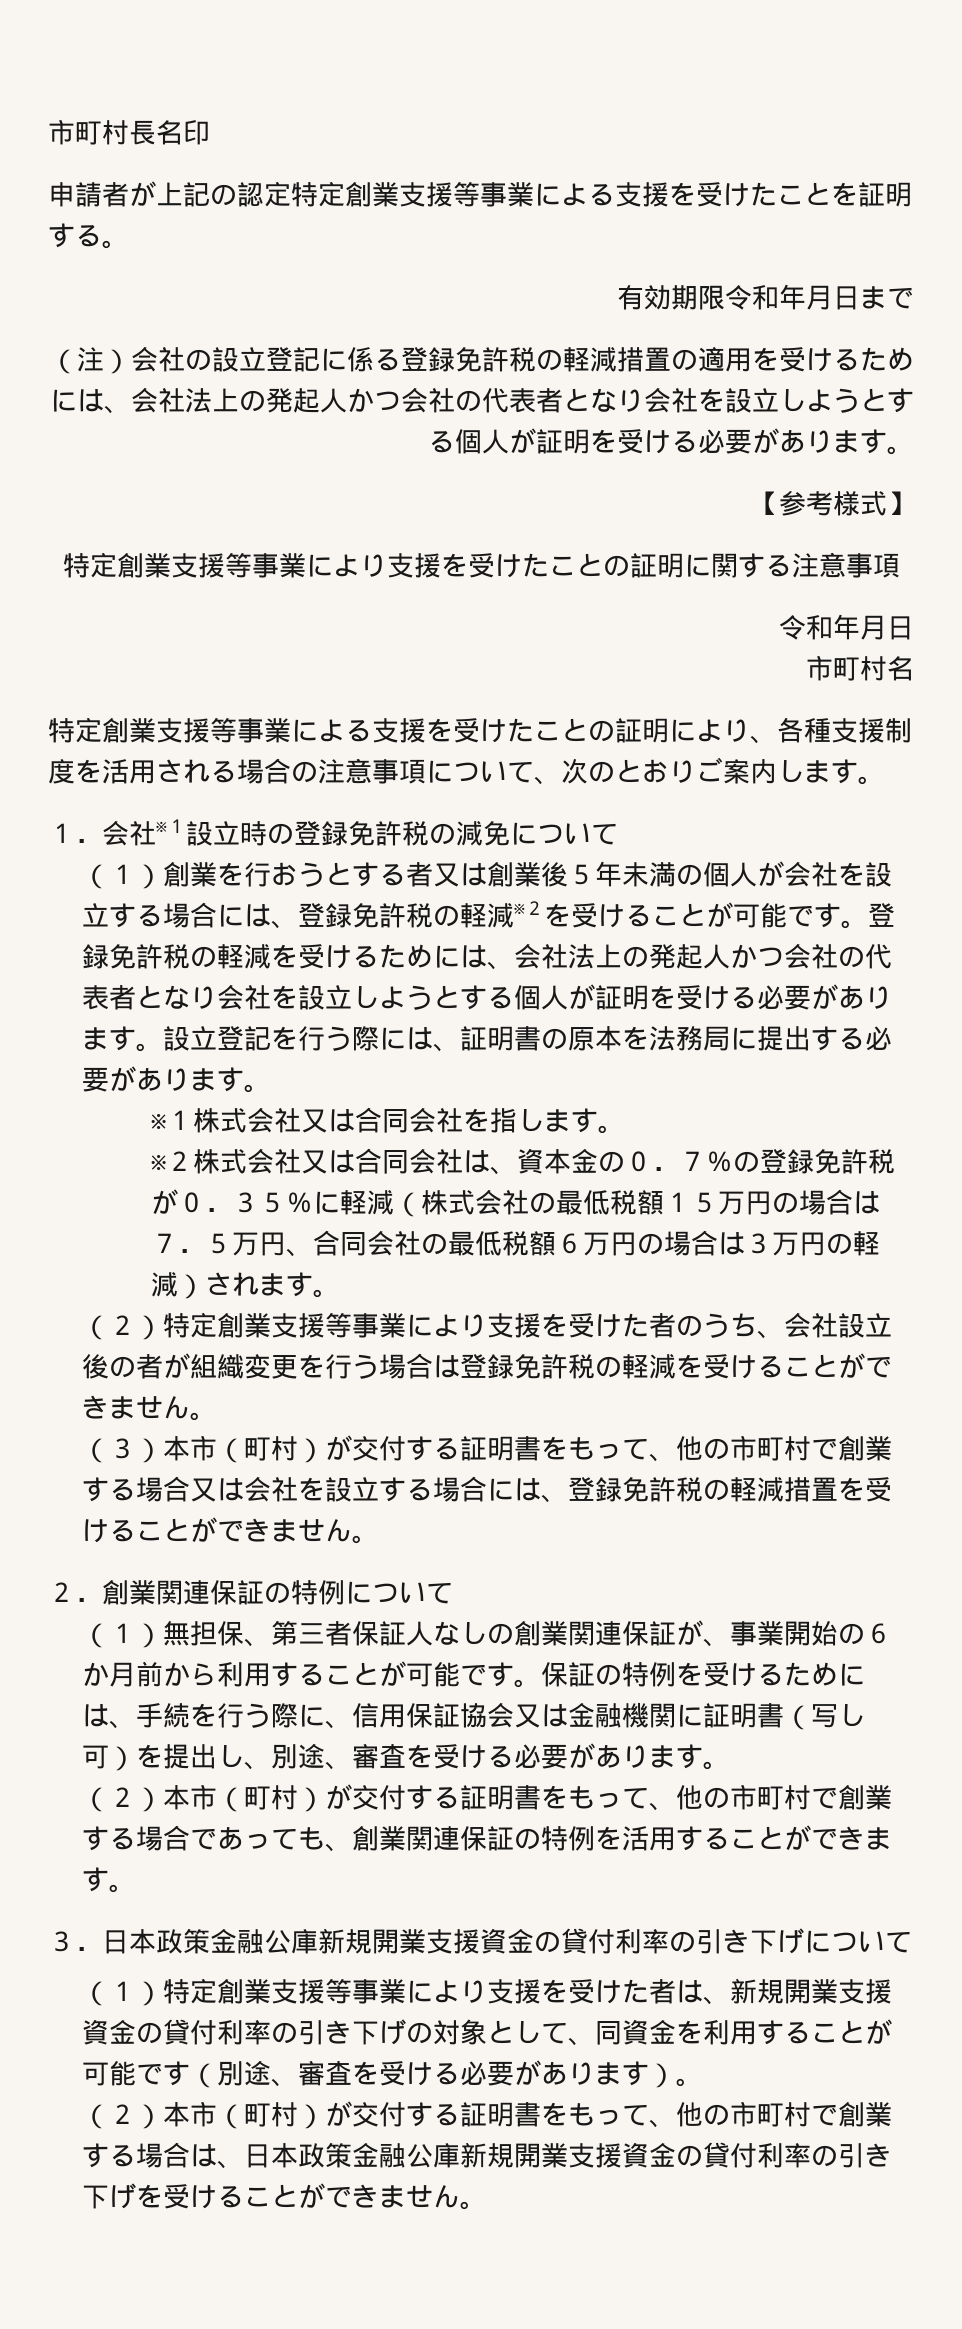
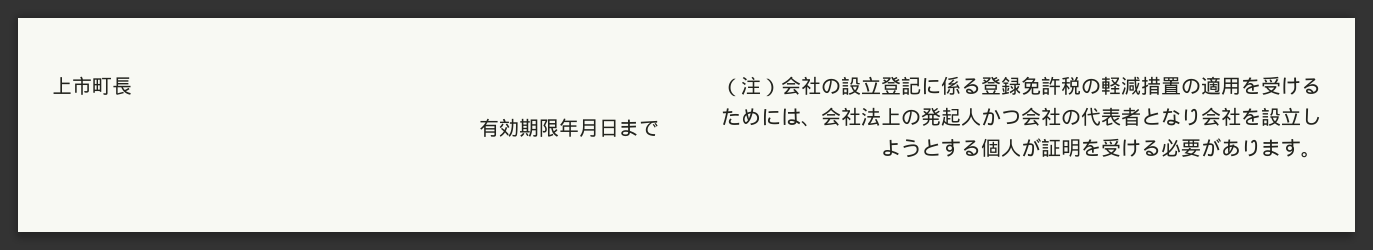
- 市町村長名印
- 申請者が上記の認定特定創業支援等事業による支援を受けたことを証明する。
+ 上市町長
- 有効期限令和年月日まで
+ 有効期限年月日まで
- 【参考様式】
- 特定創業支援等事業により支援を受けたことの証明に関する注意事項
- 令和年月日
- 市町村名
- 特定創業支援等事業による支援を受けたことの証明により、各種支援制度を活用される場合の注意事項について、次のとおりご案内します。
- １．会社※１設立時の登録免許税の減免について
- （１）創業を行おうとする者又は創業後５年未満の個人が会社を設立する場合には、登録免許税の軽減※２を受けることが可能です。登録免許税の軽減を受けるためには、会社法上の発起人かつ会社の代表者となり会社を設立しようとする個人が証明を受ける必要があります。設立登記を行う際には、証明書の原本を法務局に提出する必要があります。
- ※１株式会社又は合同会社を指します。
- ※２株式会社又は合同会社は、資本金の０．７％の登録免許税が０．３５％に軽減（株式会社の最低税額１５万円の場合は７．５万円、合同会社の最低税額６万円の場合は３万円の軽減）されます。
- （２）特定創業支援等事業により支援を受けた者のうち、会社設立後の者が組織変更を行う場合は登録免許税の軽減を受けることができません。
- （３）本市（町村）が交付する証明書をもって、他の市町村で創業する場合又は会社を設立する場合には、登録免許税の軽減措置を受けることができません。
- ２．創業関連保証の特例について
- （１）無担保、第三者保証人なしの創業関連保証が、事業開始の６か月前から利用することが可能です。保証の特例を受けるためには、手続を行う際に、信用保証協会又は金融機関に証明書（写し可）を提出し、別途、審査を受ける必要があります。
- （２）本市（町村）が交付する証明書をもって、他の市町村で創業する場合であっても、創業関連保証の特例を活用することができます。
- ３．日本政策金融公庫新規開業支援資金の貸付利率の引き下げについて
- （１）特定創業支援等事業により支援を受けた者は、新規開業支援資金の貸付利率の引き下げの対象として、同資金を利用することが可能です（別途、審査を受ける必要があります）。
- （２）本市（町村）が交付する証明書をもって、他の市町村で創業する場合は、日本政策金融公庫新規開業支援資金の貸付利率の引き下げを受けることができません。

